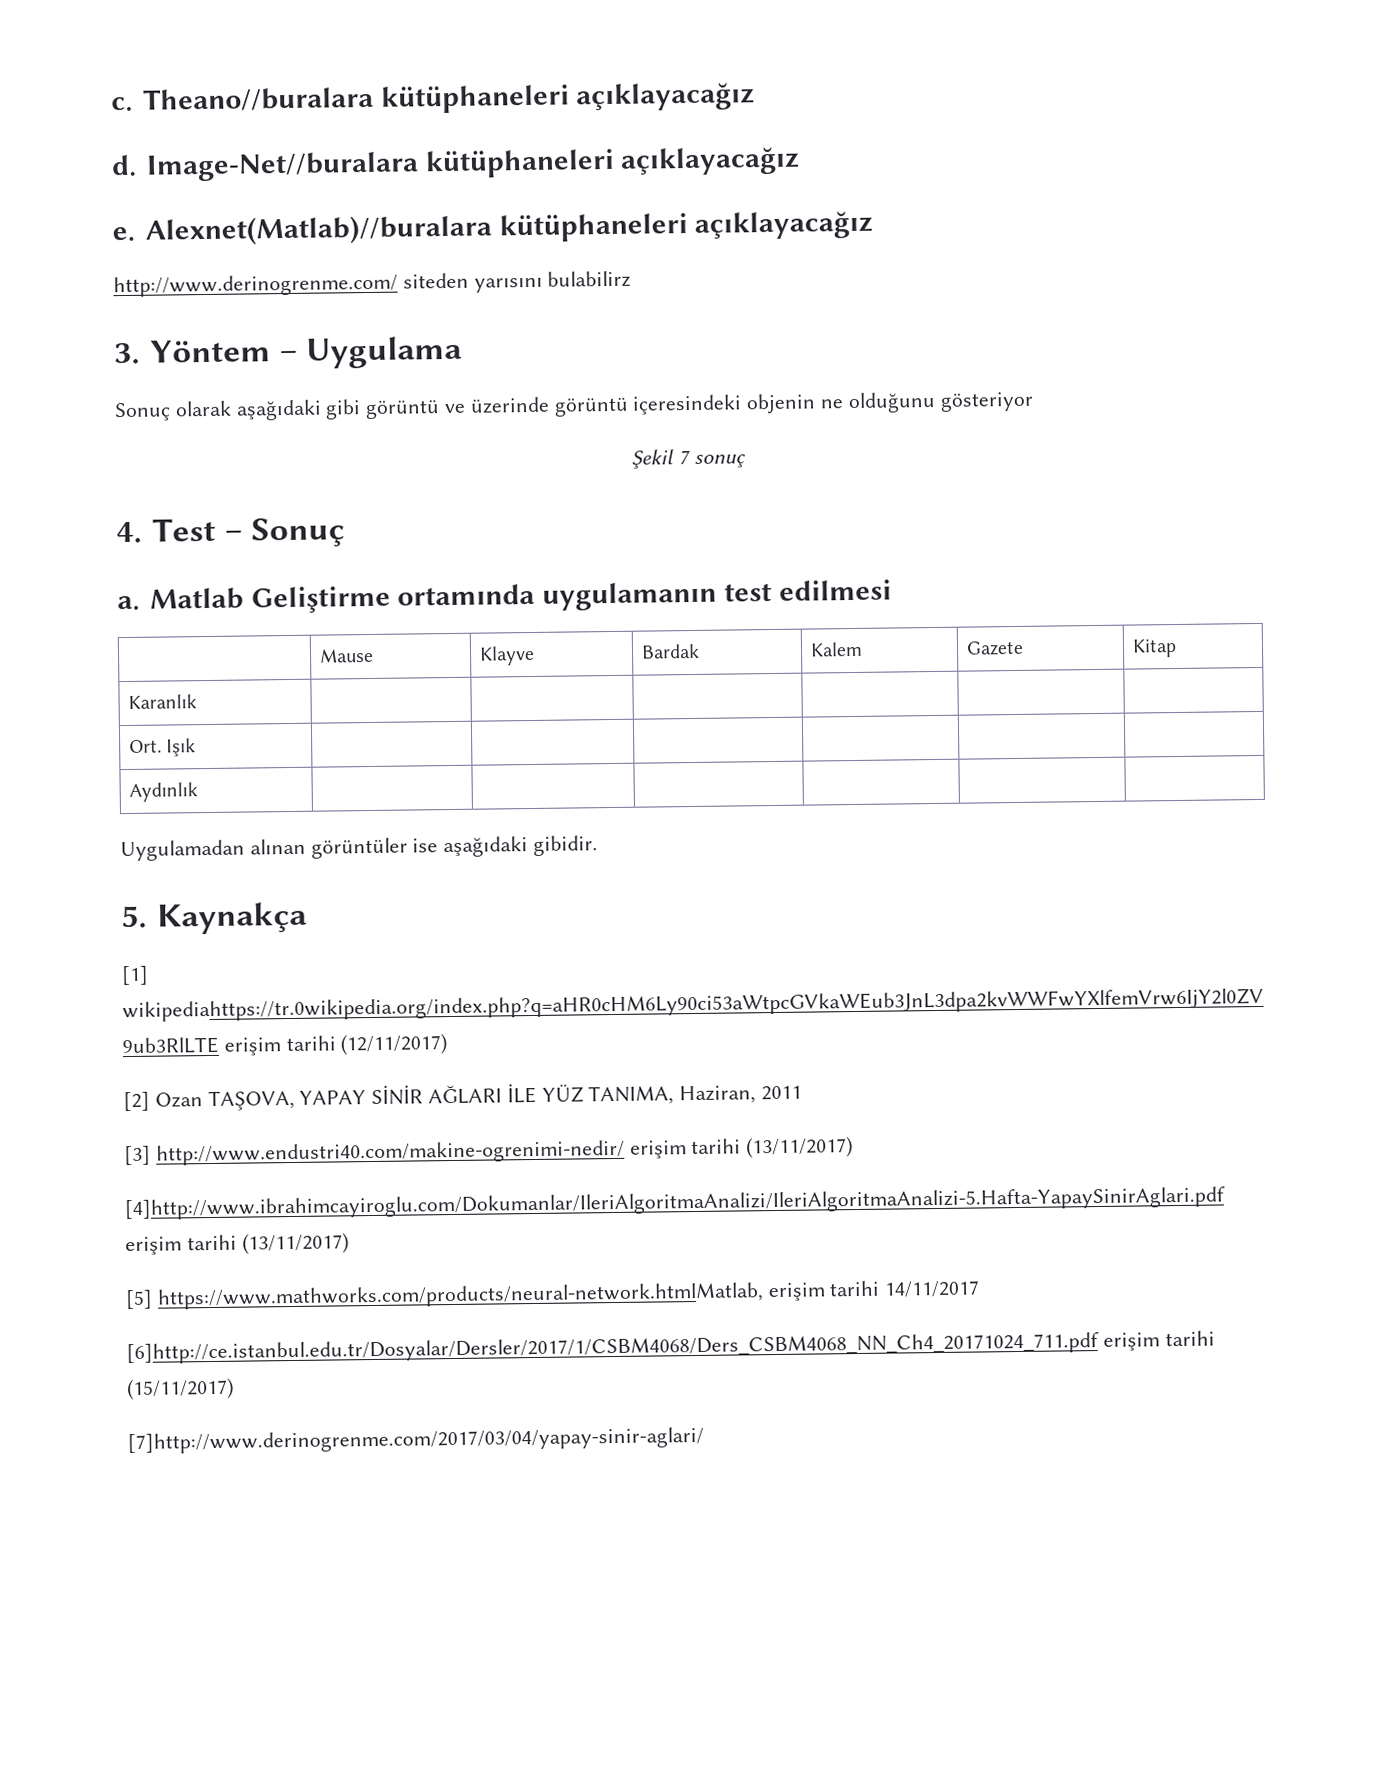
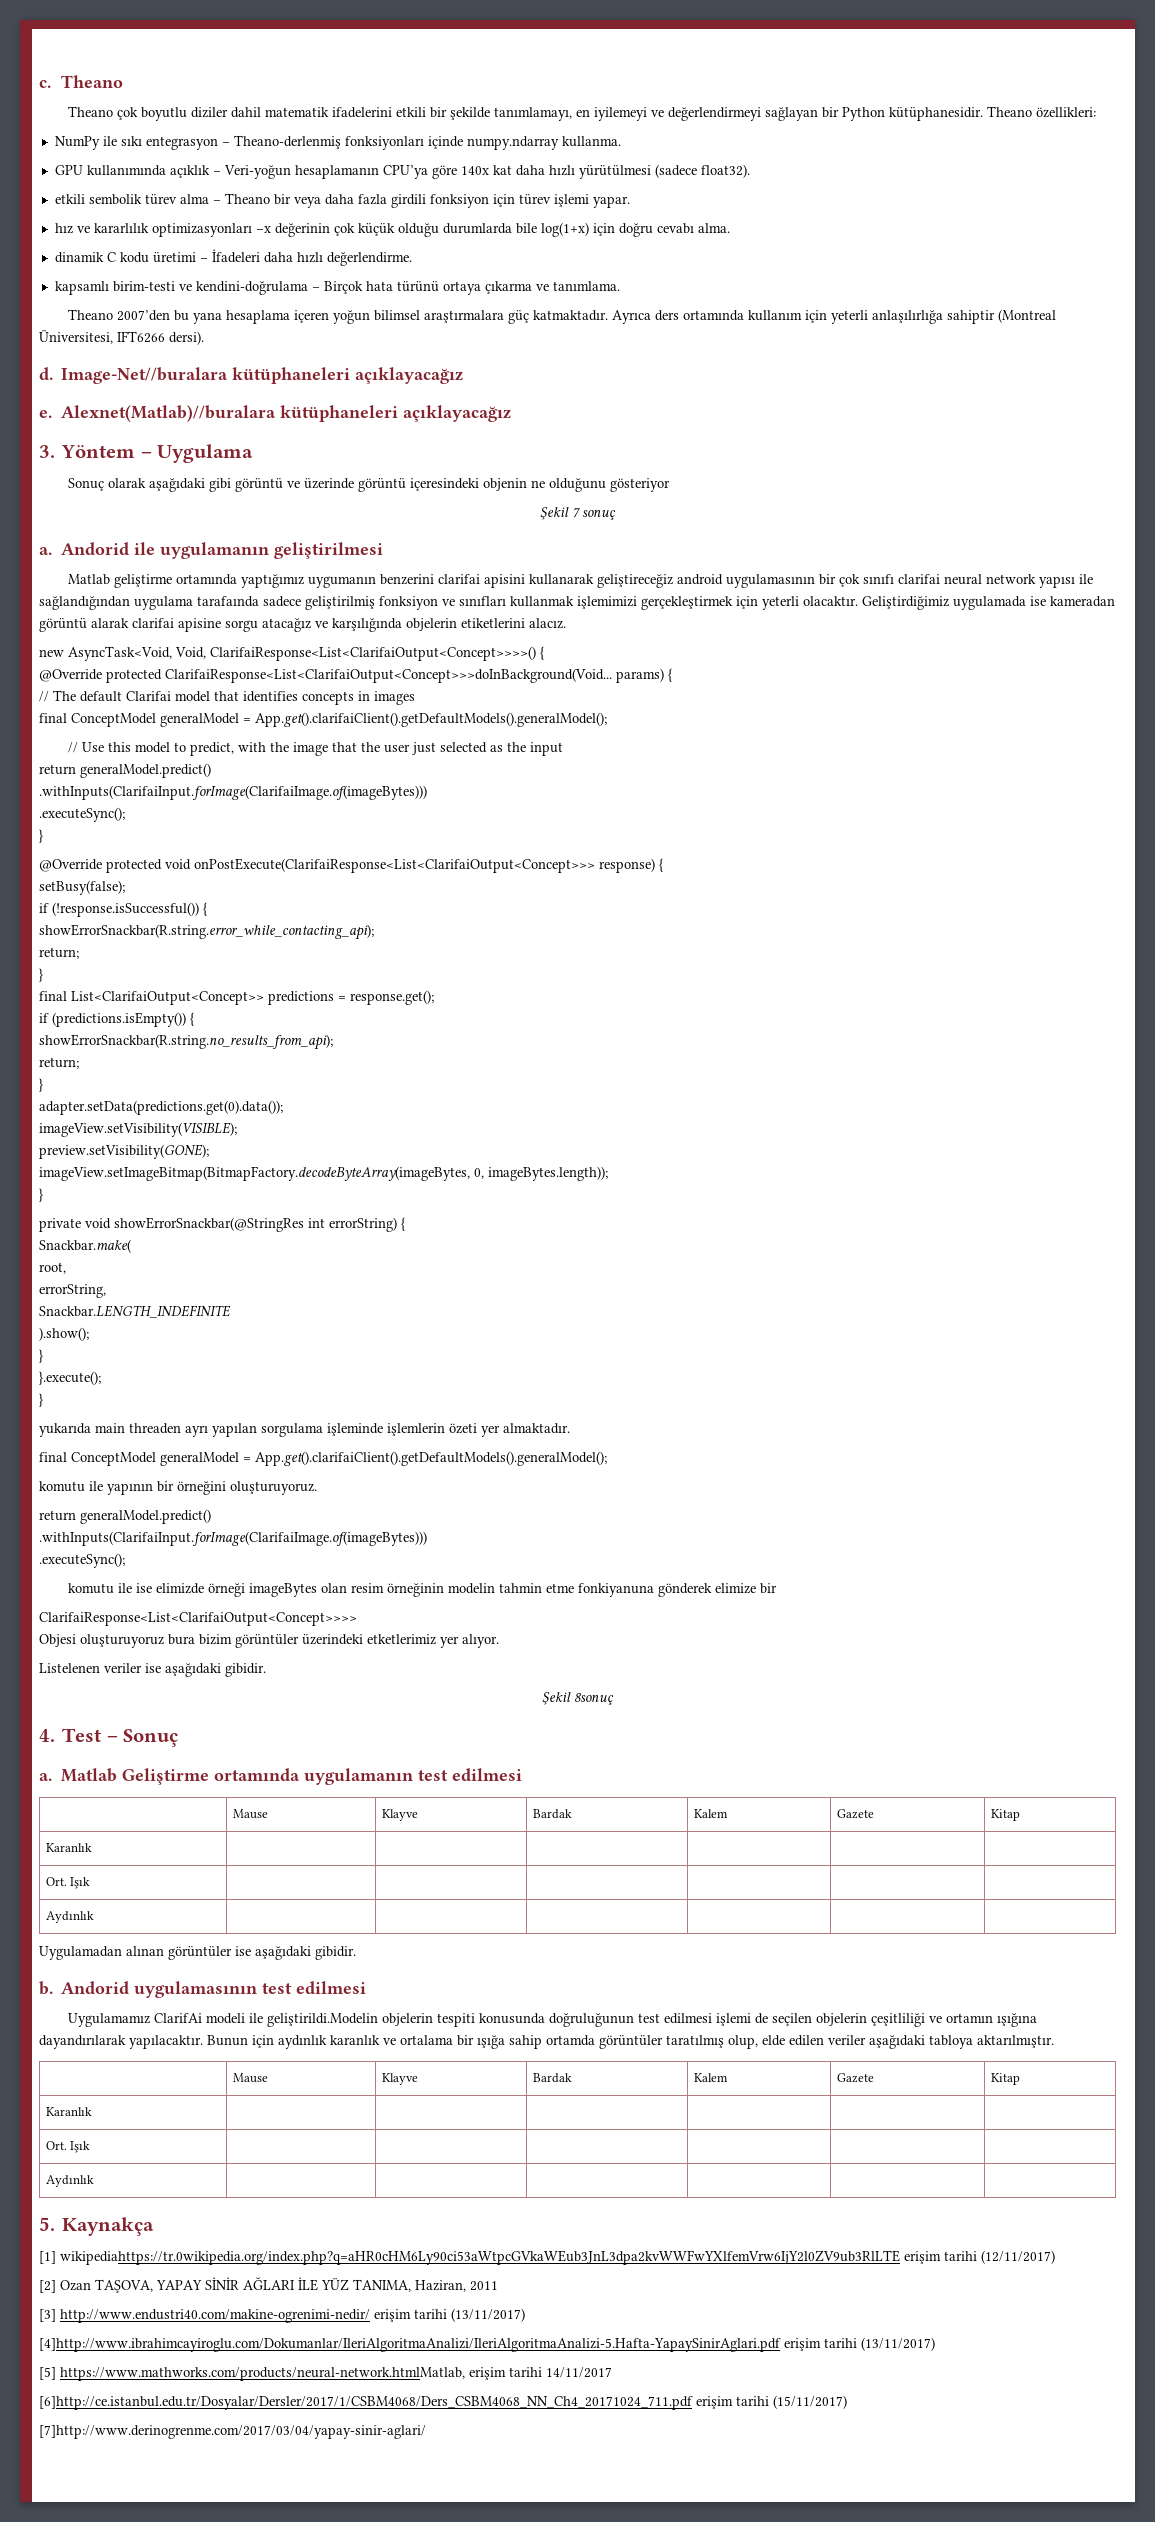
- c. Theano//buralara kütüphaneleri açıklayacağız
+ c. Theano
+ Theano çok boyutlu diziler dahil matematik ifadelerini etkili bir şekilde tanımlamayı, en iyilemeyi ve değerlendirmeyi sağlayan bir Python kütüphanesidir. Theano özellikleri:
+ NumPy ile sıkı entegrasyon – Theano-derlenmiş fonksiyonları içinde numpy.ndarray kullanma.
+ GPU kullanımında açıklık – Veri-yoğun hesaplamanın CPU’ya göre 140x kat daha hızlı yürütülmesi (sadece float32).
+ etkili sembolik türev alma – Theano bir veya daha fazla girdili fonksiyon için türev işlemi yapar.
+ hız ve kararlılık optimizasyonları –x değerinin çok küçük olduğu durumlarda bile log(1+x) için doğru cevabı alma.
+ dinamik C kodu üretimi – İfadeleri daha hızlı değerlendirme.
+ kapsamlı birim-testi ve kendini-doğrulama – Birçok hata türünü ortaya çıkarma ve tanımlama.
+ Theano 2007’den bu yana hesaplama içeren yoğun bilimsel araştırmalara güç katmaktadır. Ayrıca ders ortamında kullanım için yeterli anlaşılırlığa sahiptir (Montreal Üniversitesi, IFT6266 dersi).
- http://www.derinogrenme.com/ siteden yarısını bulabilirz
+ a. Andorid ile uygulamanın geliştirilmesi
+ Matlab geliştirme ortamında yaptığımız uygumanın benzerini clarifai apisini kullanarak geliştireceğiz android uygulamasının bir çok sınıfı clarifai neural network yapısı ile sağlandığından uygulama tarafaında sadece geliştirilmiş fonksiyon ve sınıfları kullanmak işlemimizi gerçekleştirmek için yeterli olacaktır. Geliştirdiğimiz uygulamada ise kameradan görüntü alarak clarifai apisine sorgu atacağız ve karşılığında objelerin etiketlerini alacız.
+ new AsyncTask<Void, Void, ClarifaiResponse<List<ClarifaiOutput<Concept>>>>() {
+ @Override protected ClarifaiResponse<List<ClarifaiOutput<Concept>>>doInBackground(Void... params) {
+ // The default Clarifai model that identifies concepts in images
+ final ConceptModel generalModel = App.get().clarifaiClient().getDefaultModels().generalModel();
+ // Use this model to predict, with the image that the user just selected as the input
+ return generalModel.predict()
+ .withInputs(ClarifaiInput.forImage(ClarifaiImage.of(imageBytes)))
+ .executeSync();
+ }
+ @Override protected void onPostExecute(ClarifaiResponse<List<ClarifaiOutput<Concept>>> response) {
+ setBusy(false);
+ if (!response.isSuccessful()) {
+ showErrorSnackbar(R.string.error_while_contacting_api);
+ return;
+ }
+ final List<ClarifaiOutput<Concept>> predictions = response.get();
+ if (predictions.isEmpty()) {
+ showErrorSnackbar(R.string.no_results_from_api);
+ return;
+ }
+ adapter.setData(predictions.get(0).data());
+ imageView.setVisibility(VISIBLE);
+ preview.setVisibility(GONE);
+ imageView.setImageBitmap(BitmapFactory.decodeByteArray(imageBytes, 0, imageBytes.length));
+ }
+ private void showErrorSnackbar(@StringRes int errorString) {
+ Snackbar.make(
+ root,
+ errorString,
+ Snackbar.LENGTH_INDEFINITE
+ ).show();
+ }
+ }.execute();
+ }
+ yukarıda main threaden ayrı yapılan sorgulama işleminde işlemlerin özeti yer almaktadır.
+ final ConceptModel generalModel = App.get().clarifaiClient().getDefaultModels().generalModel();
+ komutu ile yapının bir örneğini oluşturuyoruz.
+ return generalModel.predict()
+ .withInputs(ClarifaiInput.forImage(ClarifaiImage.of(imageBytes)))
+ .executeSync();
+ komutu ile ise elimizde örneği imageBytes olan resim örneğinin modelin tahmin etme fonkiyanuna gönderek elimize bir
+ ClarifaiResponse<List<ClarifaiOutput<Concept>>>>
+ Objesi oluşturuyoruz bura bizim görüntüler üzerindeki etketlerimiz yer alıyor.
+ Listelenen veriler ise aşağıdaki gibidir.
+ Şekil 8sonuç
+ b. Andorid uygulamasının test edilmesi
+ Uygulamamız ClarifAi modeli ile geliştirildi.Modelin objelerin tespiti konusunda doğruluğunun test edilmesi işlemi de seçilen objelerin çeşitliliği ve ortamın ışığına dayandırılarak yapılacaktır. Bunun için aydınlık karanlık ve ortalama bir ışığa sahip ortamda görüntüler taratılmış olup, elde edilen veriler aşağıdaki tabloya aktarılmıştır.
+ | Mause | Klayve | Bardak | Kalem | Gazete | Kitap
+ Karanlık | | | | | |
+ Ort. Işık | | | | | |
+ Aydınlık | | | | | |

